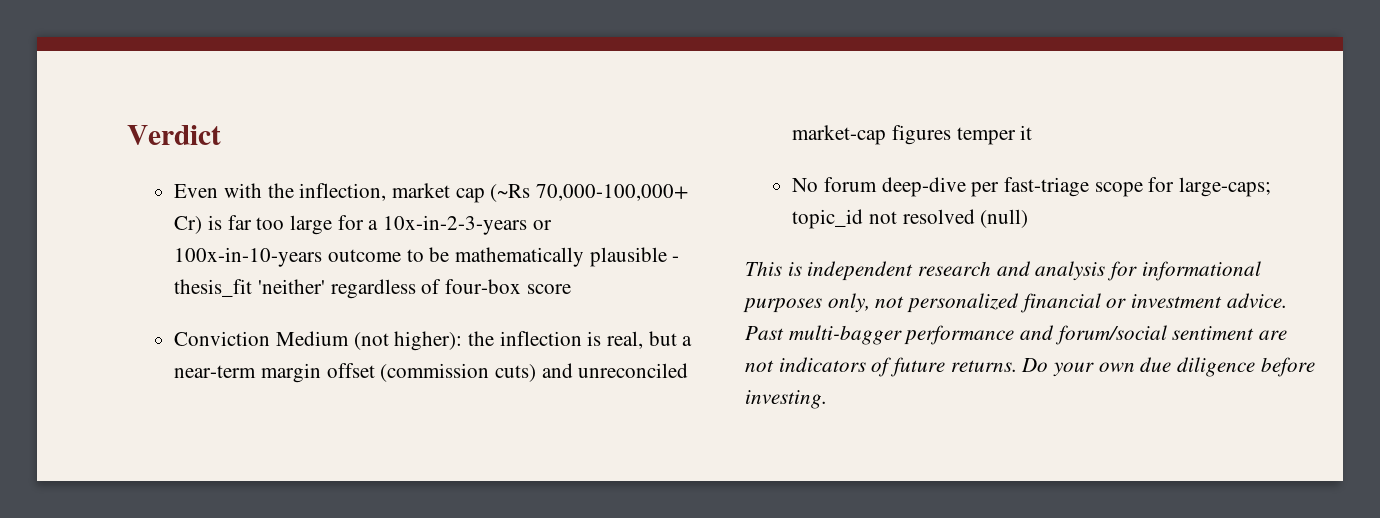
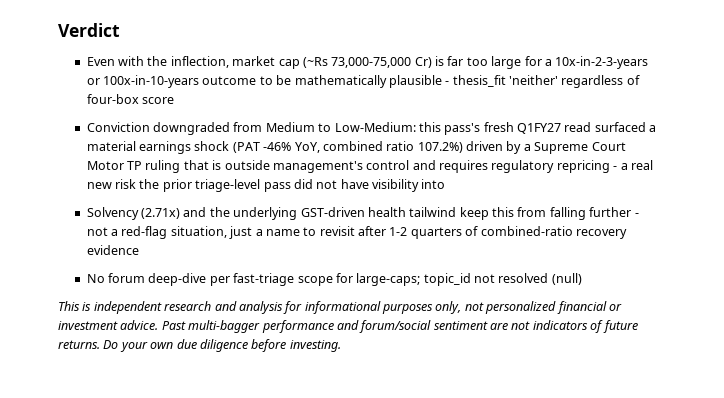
- Even with the inflection, market cap (~Rs 70,000-100,000+ Cr) is far too large for a 10x-in-2-3-years or 100x-in-10-years outcome to be mathematically plausible - thesis_fit 'neither' regardless of four-box score
+ Even with the inflection, market cap (~Rs 73,000-75,000 Cr) is far too large for a 10x-in-2-3-years or 100x-in-10-years outcome to be mathematically plausible - thesis_fit 'neither' regardless of four-box score
- Conviction Medium (not higher): the inflection is real, but a near-term margin offset (commission cuts) and unreconciled market-cap figures temper it
+ Conviction downgraded from Medium to Low-Medium: this pass's fresh Q1FY27 read surfaced a material earnings shock (PAT -46% YoY, combined ratio 107.2%) driven by a Supreme Court Motor TP ruling that is outside management's control and requires regulatory repricing - a real new risk the prior triage-level pass did not have visibility into
+ Solvency (2.71x) and the underlying GST-driven health tailwind keep this from falling further - not a red-flag situation, just a name to revisit after 1-2 quarters of combined-ratio recovery evidence

